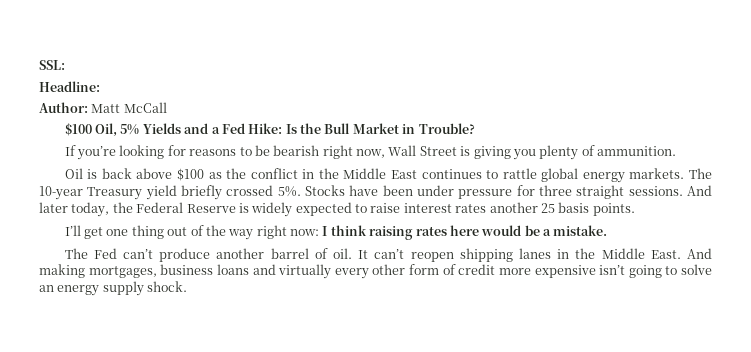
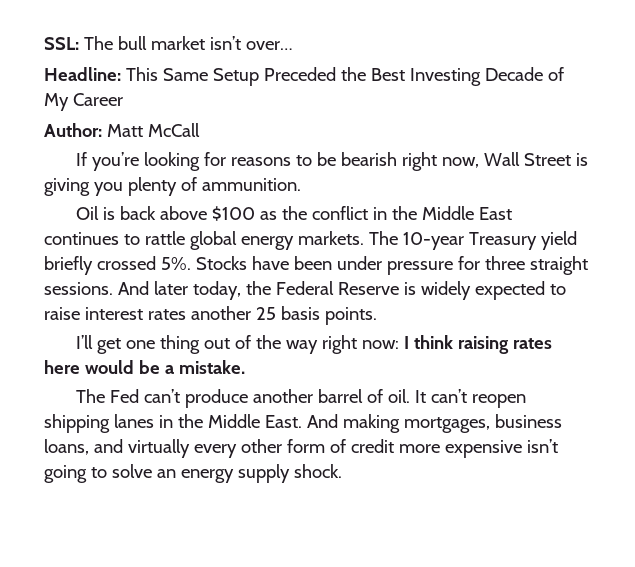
- SSL:
- Headline:
+ SSL: The bull market isn’t over…
+ Headline: This Same Setup Preceded the Best Investing Decade of My Career
  Author: Matt McCall
- $100 Oil, 5% Yields and a Fed Hike: Is the Bull Market in Trouble?
- And making mortgages, business loans and virtually every other form of credit more expensive isn’t going to solve an energy supply shock.
+ And making mortgages, business loans, and virtually every other form of credit more expensive isn’t going to solve an energy supply shock.

